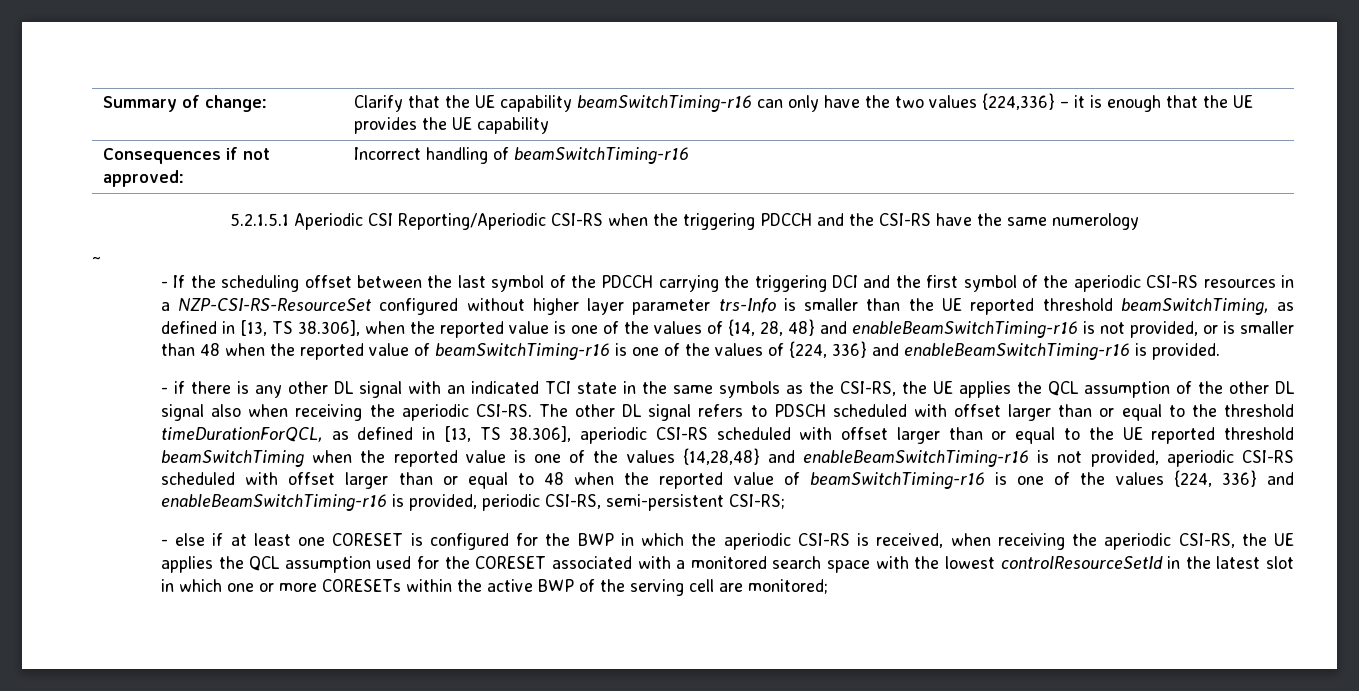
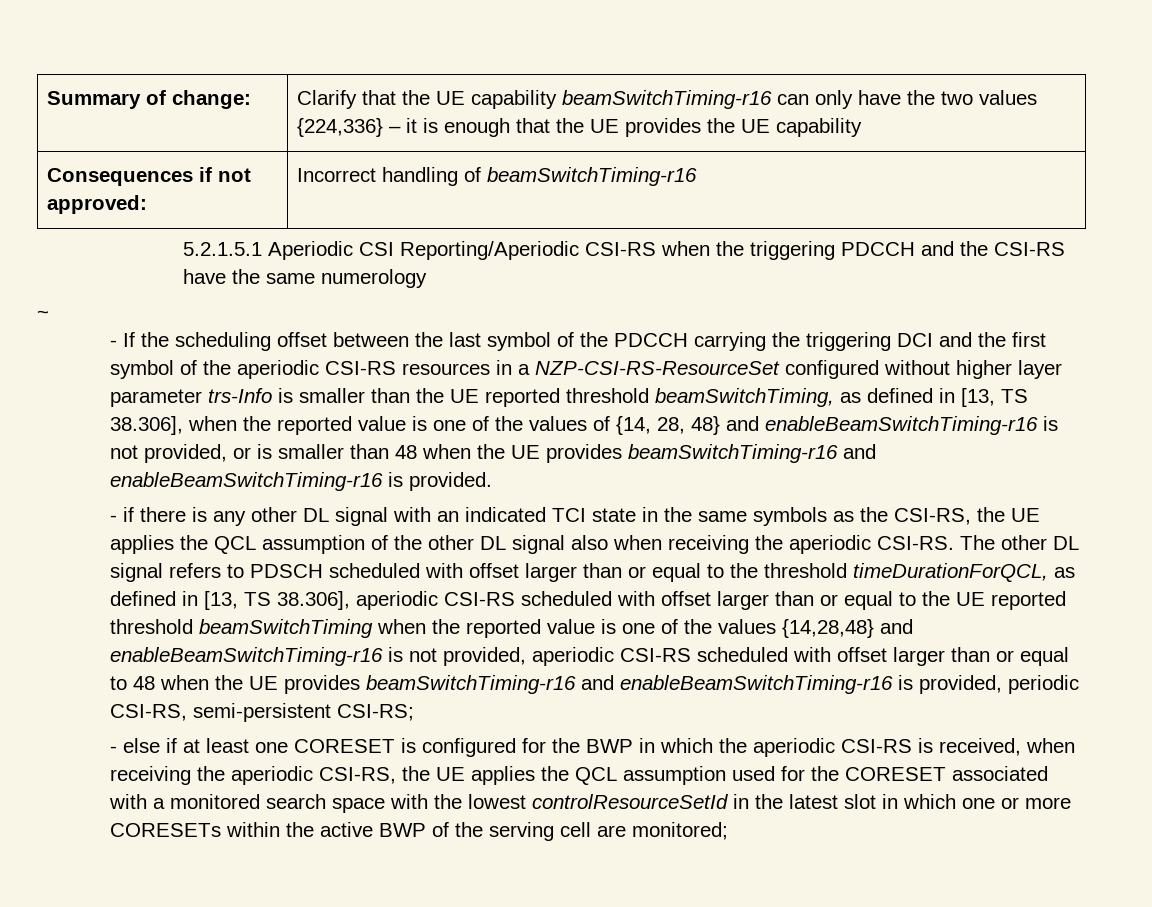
- - If the scheduling offset between the last symbol of the PDCCH carrying the triggering DCI and the first symbol of the aperiodic CSI-RS resources in a NZP-CSI-RS-ResourceSet configured without higher layer parameter trs-Info is smaller than the UE reported threshold beamSwitchTiming, as defined in [13, TS 38.306], when the reported value is one of the values of {14, 28, 48} and enableBeamSwitchTiming-r16 is not provided, or is smaller than 48 when the reported value of beamSwitchTiming-r16 is one of the values of {224, 336} and enableBeamSwitchTiming-r16 is provided.
+ - If the scheduling offset between the last symbol of the PDCCH carrying the triggering DCI and the first symbol of the aperiodic CSI-RS resources in a NZP-CSI-RS-ResourceSet configured without higher layer parameter trs-Info is smaller than the UE reported threshold beamSwitchTiming, as defined in [13, TS 38.306], when the reported value is one of the values of {14, 28, 48} and enableBeamSwitchTiming-r16 is not provided, or is smaller than 48 when the UE provides beamSwitchTiming-r16 and enableBeamSwitchTiming-r16 is provided.
- The other DL signal refers to PDSCH scheduled with offset larger than or equal to the threshold timeDurationForQCL, as defined in [13, TS 38.306], aperiodic CSI-RS scheduled with offset larger than or equal to the UE reported threshold beamSwitchTiming when the reported value is one of the values {14,28,48} and enableBeamSwitchTiming-r16 is not provided, aperiodic CSI-RS scheduled with offset larger than or equal to 48 when the reported value of beamSwitchTiming-r16 is one of the values {224, 336} and enableBeamSwitchTiming-r16 is provided, periodic CSI-RS, semi-persistent CSI-RS;
+ The other DL signal refers to PDSCH scheduled with offset larger than or equal to the threshold timeDurationForQCL, as defined in [13, TS 38.306], aperiodic CSI-RS scheduled with offset larger than or equal to the UE reported threshold beamSwitchTiming when the reported value is one of the values {14,28,48} and enableBeamSwitchTiming-r16 is not provided, aperiodic CSI-RS scheduled with offset larger than or equal to 48 when the UE provides beamSwitchTiming-r16 and enableBeamSwitchTiming-r16 is provided, periodic CSI-RS, semi-persistent CSI-RS;

